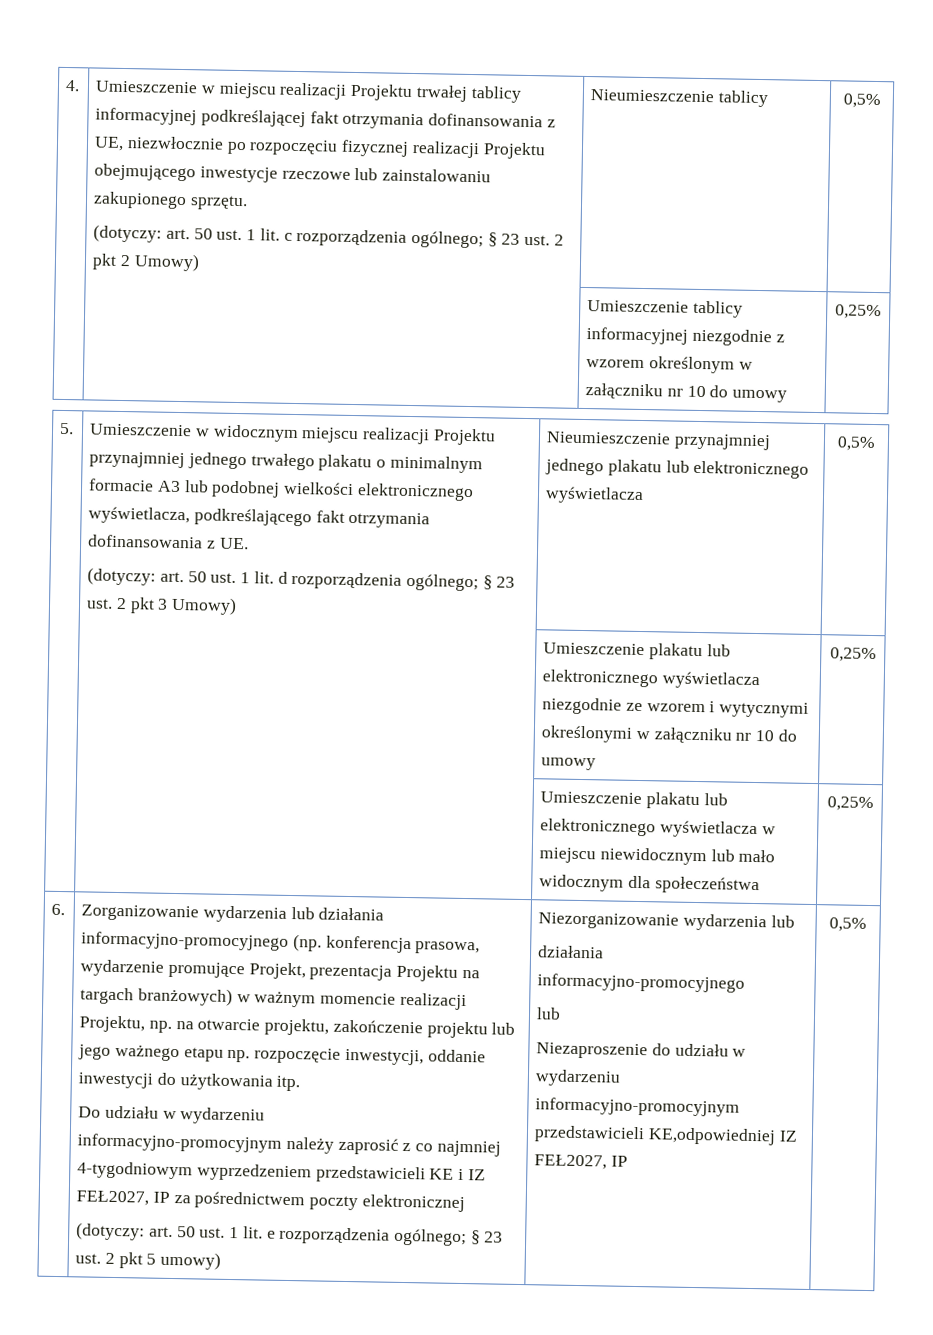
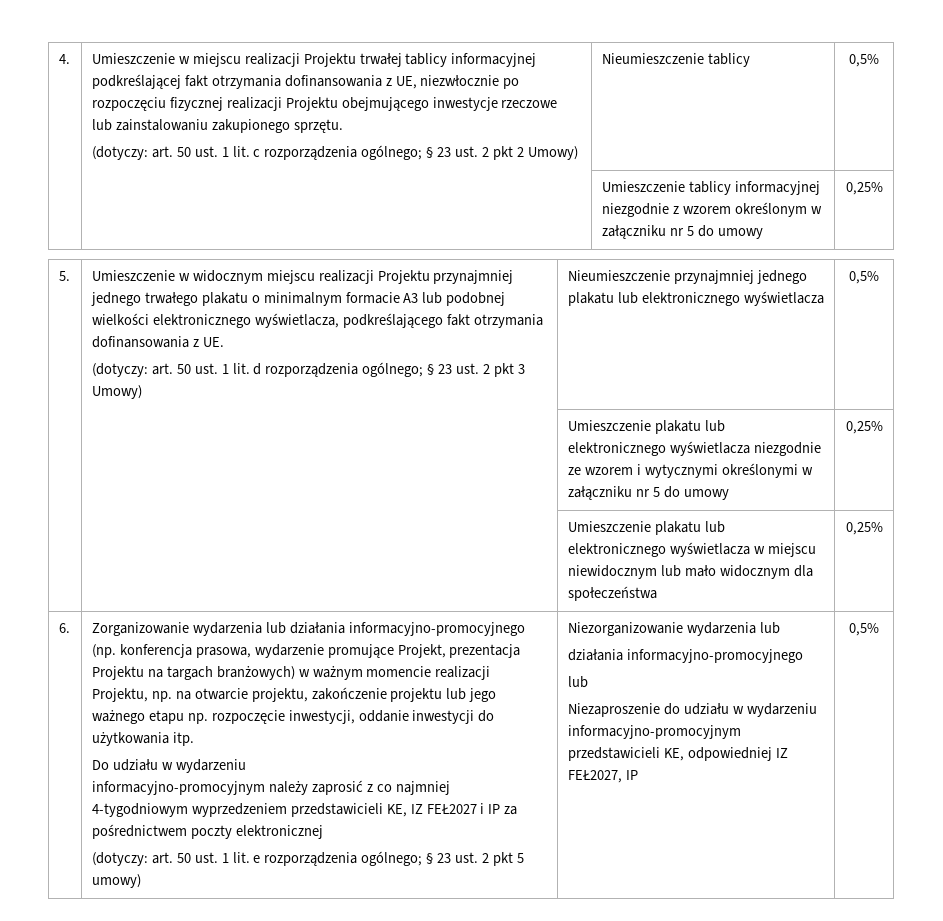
- | | Umieszczenie tablicy informacyjnej niezgodnie z wzorem określonym w załączniku nr 10 do umowy | 0,25%
+ | | Umieszczenie tablicy informacyjnej niezgodnie z wzorem określonym w załączniku nr 5 do umowy | 0,25%
- | | Umieszczenie plakatu lub elektronicznego wyświetlacza niezgodnie ze wzorem i wytycznymi określonymi w załączniku nr 10 do umowy | 0,25%
+ | | Umieszczenie plakatu lub elektronicznego wyświetlacza niezgodnie ze wzorem i wytycznymi określonymi w załączniku nr 5 do umowy | 0,25%
- informacyjno-promocyjnym należy zaprosić z co najmniej 4-tygodniowym wyprzedzeniem przedstawicieli KE i IZ FEŁ2027, IP za pośrednictwem poczty elektronicznej
+ informacyjno-promocyjnym należy zaprosić z co najmniej 4-tygodniowym wyprzedzeniem przedstawicieli KE, IZ FEŁ2027 i IP za pośrednictwem poczty elektronicznej
- Niezaproszenie do udziału w wydarzeniu informacyjno-promocyjnym przedstawicieli KE,odpowiedniej IZ FEŁ2027, IP
+ Niezaproszenie do udziału w wydarzeniu informacyjno-promocyjnym przedstawicieli KE, odpowiedniej IZ FEŁ2027, IP

